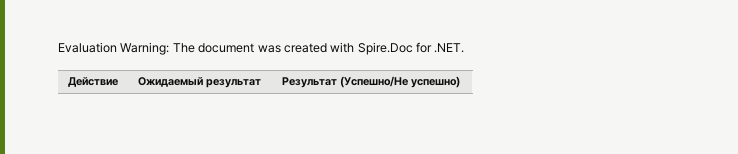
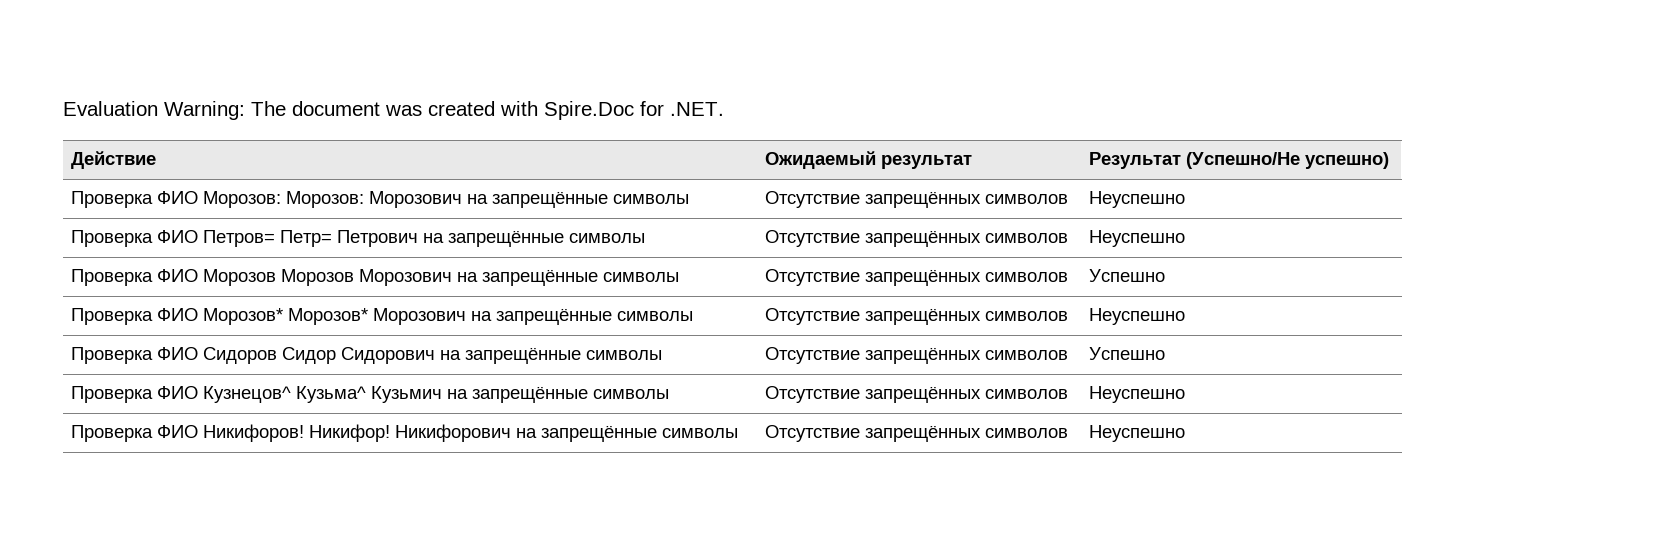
+ Проверка ФИО Морозов: Морозов: Морозович на запрещённые символы | Отсутствие запрещённых символов | Неуспешно
+ Проверка ФИО Петров= Петр= Петрович на запрещённые символы | Отсутствие запрещённых символов | Неуспешно
+ Проверка ФИО Морозов Морозов Морозович на запрещённые символы | Отсутствие запрещённых символов | Успешно
+ Проверка ФИО Морозов* Морозов* Морозович на запрещённые символы | Отсутствие запрещённых символов | Неуспешно
+ Проверка ФИО Сидоров Сидор Сидорович на запрещённые символы | Отсутствие запрещённых символов | Успешно
+ Проверка ФИО Кузнецов^ Кузьма^ Кузьмич на запрещённые символы | Отсутствие запрещённых символов | Неуспешно
+ Проверка ФИО Никифоров! Никифор! Никифорович на запрещённые символы | Отсутствие запрещённых символов | Неуспешно

